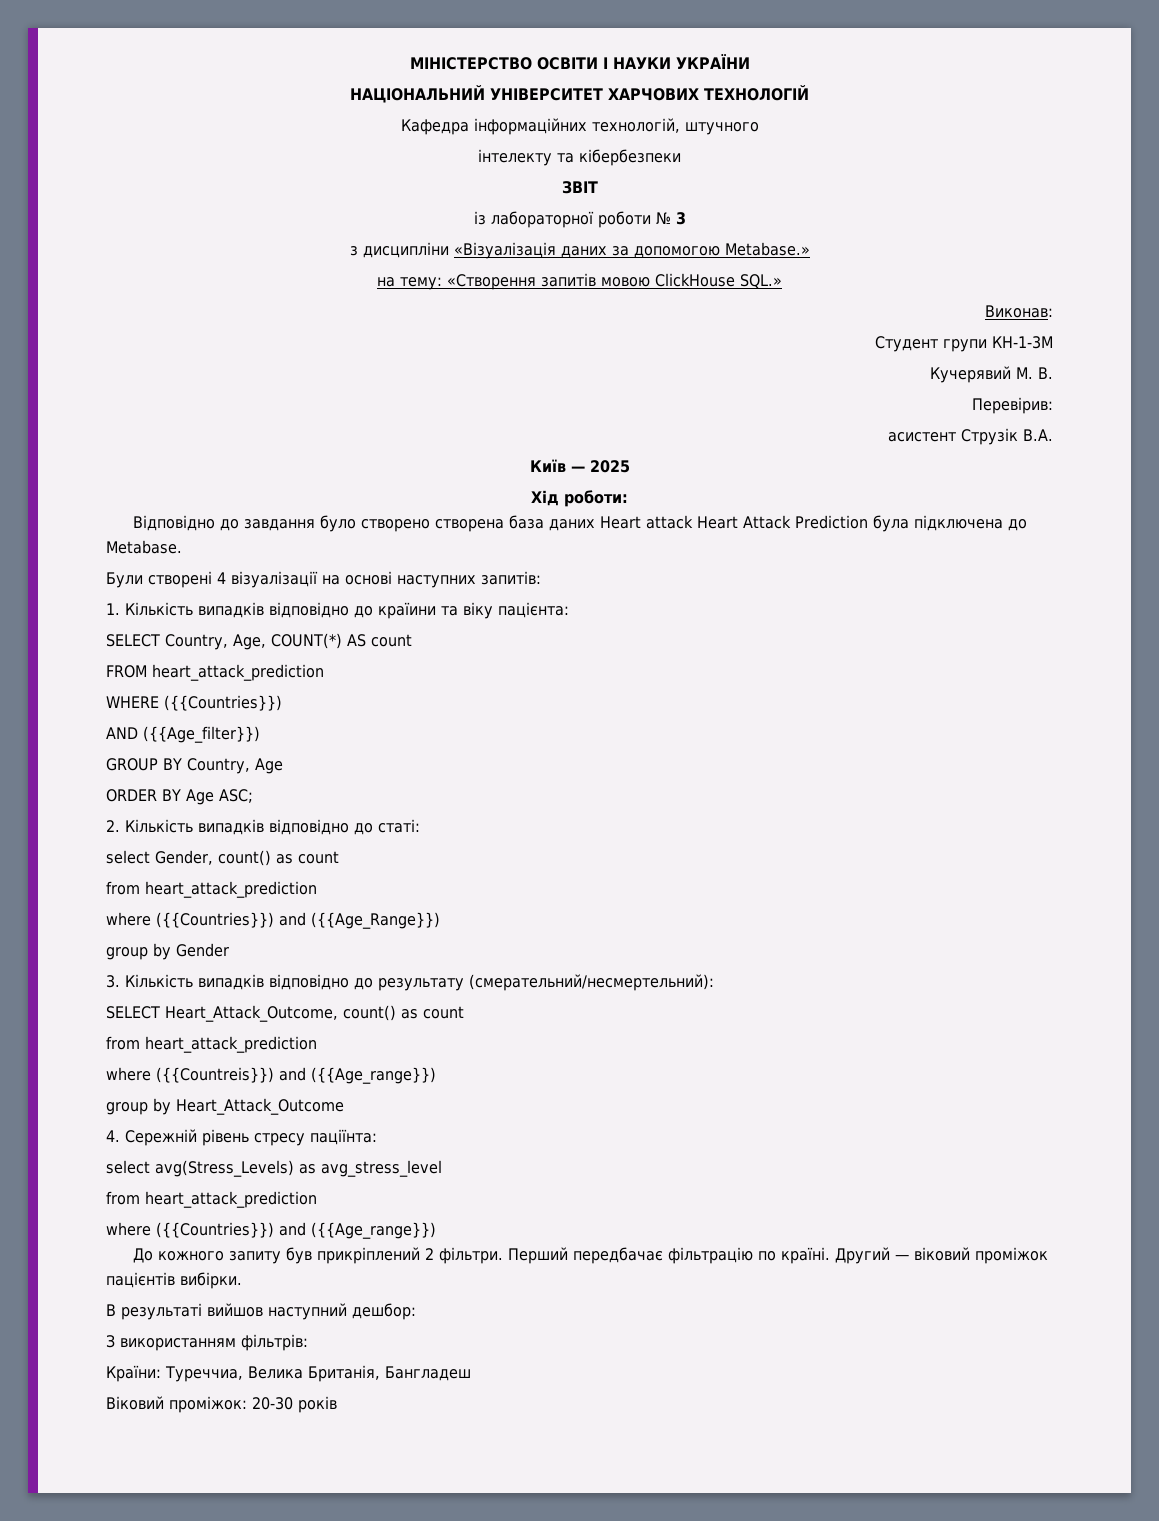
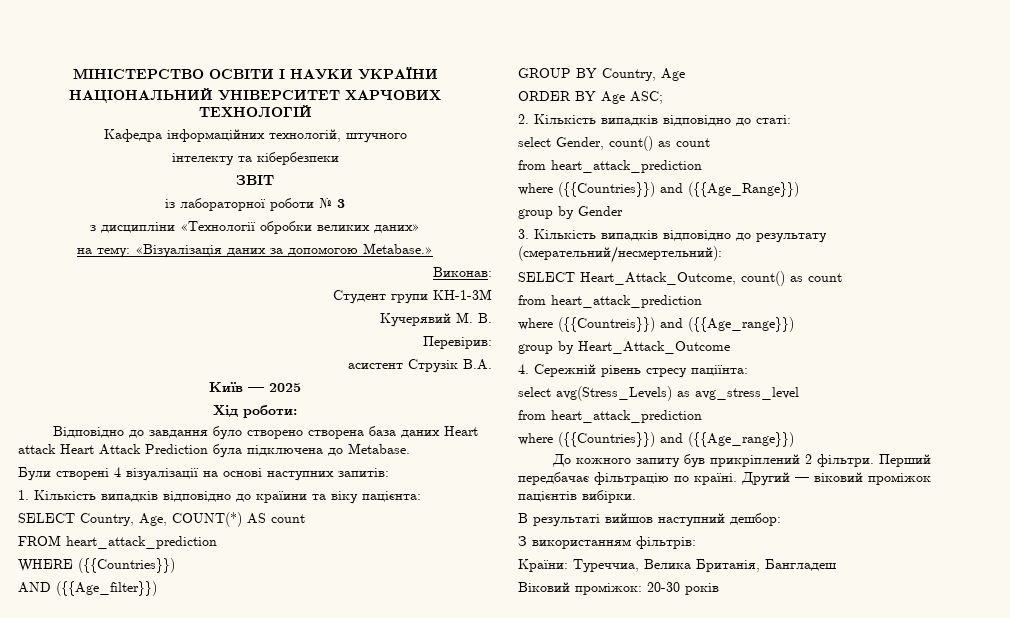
- з дисципліни «Візуалізація даних за допомогою Metabase.»
+ з дисципліни «Технології обробки великих даних»
+ на тему: «Візуалізація даних за допомогою Metabase.»
- на тему: «Створення запитів мовою ClickHouse SQL.»

